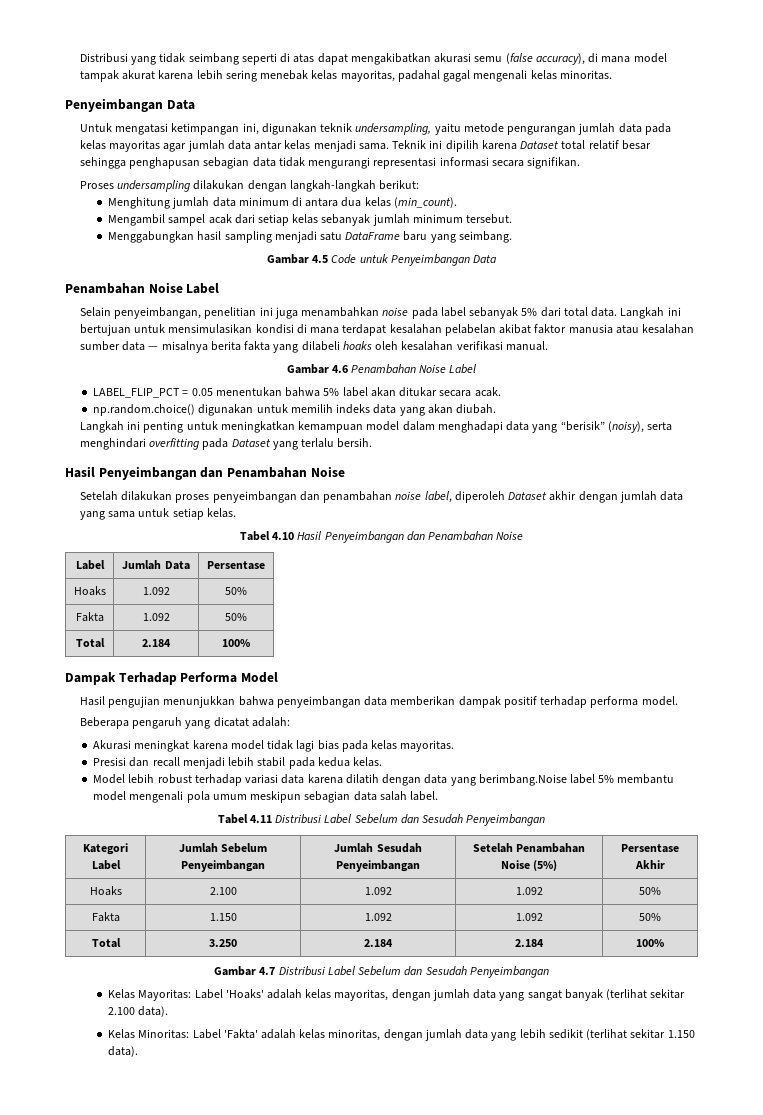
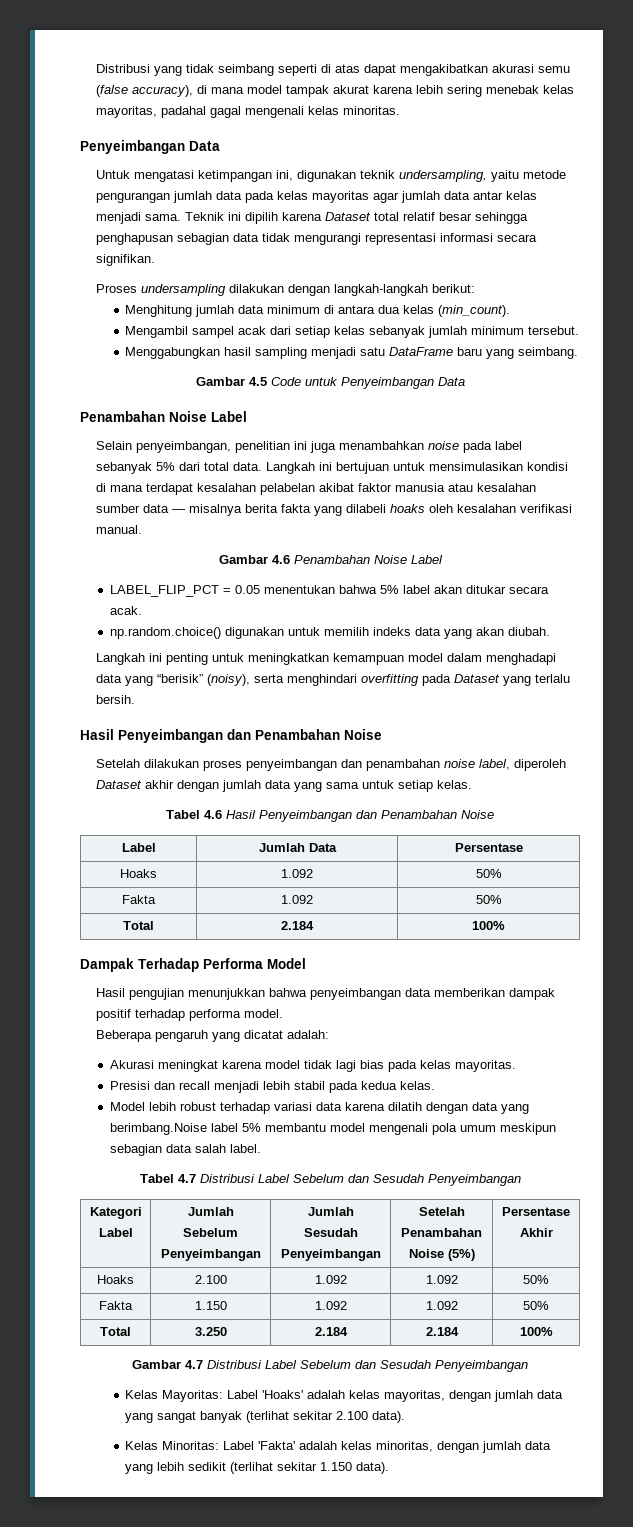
- Tabel 4.10 Hasil Penyeimbangan dan Penambahan Noise
+ Tabel 4.6 Hasil Penyeimbangan dan Penambahan Noise
- Tabel 4.11 Distribusi Label Sebelum dan Sesudah Penyeimbangan
+ Tabel 4.7 Distribusi Label Sebelum dan Sesudah Penyeimbangan

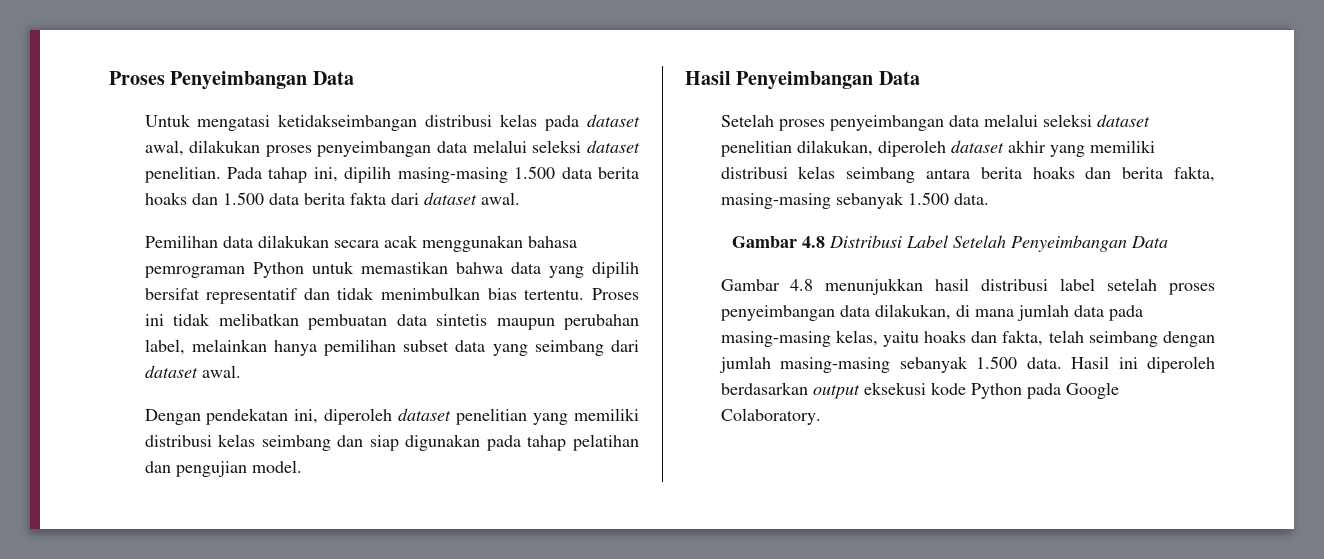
- Distribusi yang tidak seimbang seperti di atas dapat mengakibatkan akurasi semu (false accuracy), di mana model tampak akurat karena lebih sering menebak kelas mayoritas, padahal gagal mengenali kelas minoritas.
- Penyeimbangan Data
- Untuk mengatasi ketimpangan ini, digunakan teknik undersampling, yaitu metode pengurangan jumlah data pada kelas mayoritas agar jumlah data antar kelas menjadi sama. Teknik ini dipilih karena Dataset total relatif besar sehingga penghapusan sebagian data tidak mengurangi representasi informasi secara signifikan.
- Proses undersampling dilakukan dengan langkah-langkah berikut:
- Menghitung jumlah data minimum di antara dua kelas (min_count).
- Mengambil sampel acak dari setiap kelas sebanyak jumlah minimum tersebut.
- Menggabungkan hasil sampling menjadi satu DataFrame baru yang seimbang.
- Gambar 4.5 Code untuk Penyeimbangan Data
- Penambahan Noise Label
- Selain penyeimbangan, penelitian ini juga menambahkan noise pada label sebanyak 5% dari total data. Langkah ini bertujuan untuk mensimulasikan kondisi di mana terdapat kesalahan pelabelan akibat faktor manusia atau kesalahan sumber data — misalnya berita fakta yang dilabeli hoaks oleh kesalahan verifikasi manual.
- Gambar 4.6 Penambahan Noise Label
- LABEL_FLIP_PCT = 0.05 menentukan bahwa 5% label akan ditukar secara acak.
- np.random.choice() digunakan untuk memilih indeks data yang akan diubah.
- Langkah ini penting untuk meningkatkan kemampuan model dalam menghadapi data yang “berisik” (noisy), serta menghindari overfitting pada Dataset yang terlalu bersih.
- Hasil Penyeimbangan dan Penambahan Noise
- Setelah dilakukan proses penyeimbangan dan penambahan noise label, diperoleh Dataset akhir dengan jumlah data yang sama untuk setiap kelas.
- Tabel 4.6 Hasil Penyeimbangan dan Penambahan Noise
- Label | Jumlah Data | Persentase
- Hoaks | 1.092 | 50%
- Fakta | 1.092 | 50%
- Total | 2.184 | 100%
- Dampak Terhadap Performa Model
- Hasil pengujian menunjukkan bahwa penyeimbangan data memberikan dampak positif terhadap performa model.
- Beberapa pengaruh yang dicatat adalah:
- Akurasi meningkat karena model tidak lagi bias pada kelas mayoritas.
- Presisi dan recall menjadi lebih stabil pada kedua kelas.
- Model lebih robust terhadap variasi data karena dilatih dengan data yang berimbang.Noise label 5% membantu model mengenali pola umum meskipun sebagian data salah label.
- Tabel 4.7 Distribusi Label Sebelum dan Sesudah Penyeimbangan
- Kategori Label | Jumlah Sebelum Penyeimbangan | Jumlah Sesudah Penyeimbangan | Setelah Penambahan Noise (5%) | Persentase Akhir
- Hoaks | 2.100 | 1.092 | 1.092 | 50%
- Fakta | 1.150 | 1.092 | 1.092 | 50%
- Total | 3.250 | 2.184 | 2.184 | 100%
- Gambar 4.7 Distribusi Label Sebelum dan Sesudah Penyeimbangan
- Kelas Mayoritas: Label 'Hoaks' adalah kelas mayoritas, dengan jumlah data yang sangat banyak (terlihat sekitar 2.100 data).
- Kelas Minoritas: Label 'Fakta' adalah kelas minoritas, dengan jumlah data yang lebih sedikit (terlihat sekitar 1.150 data).
+ Proses Penyeimbangan Data
+ Untuk mengatasi ketidakseimbangan distribusi kelas pada dataset awal, dilakukan proses penyeimbangan data melalui seleksi dataset penelitian. Pada tahap ini, dipilih masing-masing 1.500 data berita hoaks dan 1.500 data berita fakta dari dataset awal.
+ Pemilihan data dilakukan secara acak menggunakan bahasa pemrograman Python untuk memastikan bahwa data yang dipilih bersifat representatif dan tidak menimbulkan bias tertentu. Proses ini tidak melibatkan pembuatan data sintetis maupun perubahan label, melainkan hanya pemilihan subset data yang seimbang dari dataset awal.
+ Dengan pendekatan ini, diperoleh dataset penelitian yang memiliki distribusi kelas seimbang dan siap digunakan pada tahap pelatihan dan pengujian model.
+ Hasil Penyeimbangan Data
+ Setelah proses penyeimbangan data melalui seleksi dataset penelitian dilakukan, diperoleh dataset akhir yang memiliki distribusi kelas seimbang antara berita hoaks dan berita fakta, masing-masing sebanyak 1.500 data.
+ Gambar 4.8 Distribusi Label Setelah Penyeimbangan Data
+ Gambar 4.8 menunjukkan hasil distribusi label setelah proses penyeimbangan data dilakukan, di mana jumlah data pada masing-masing kelas, yaitu hoaks dan fakta, telah seimbang dengan jumlah masing-masing sebanyak 1.500 data. Hasil ini diperoleh berdasarkan output eksekusi kode Python pada Google Colaboratory.

